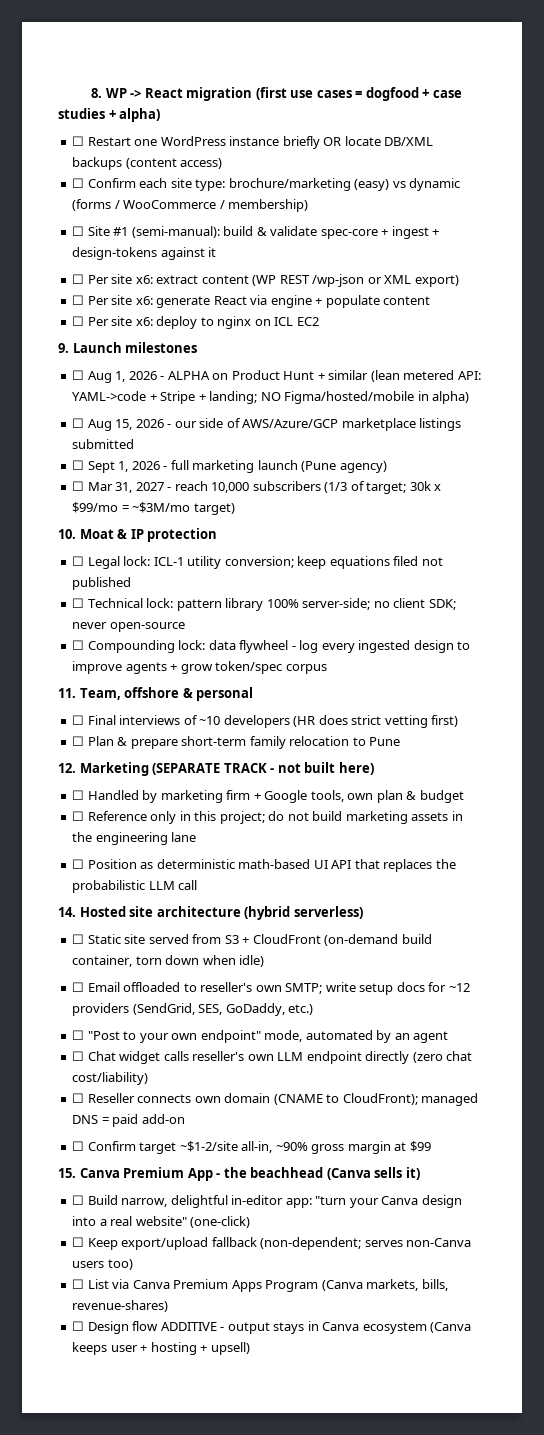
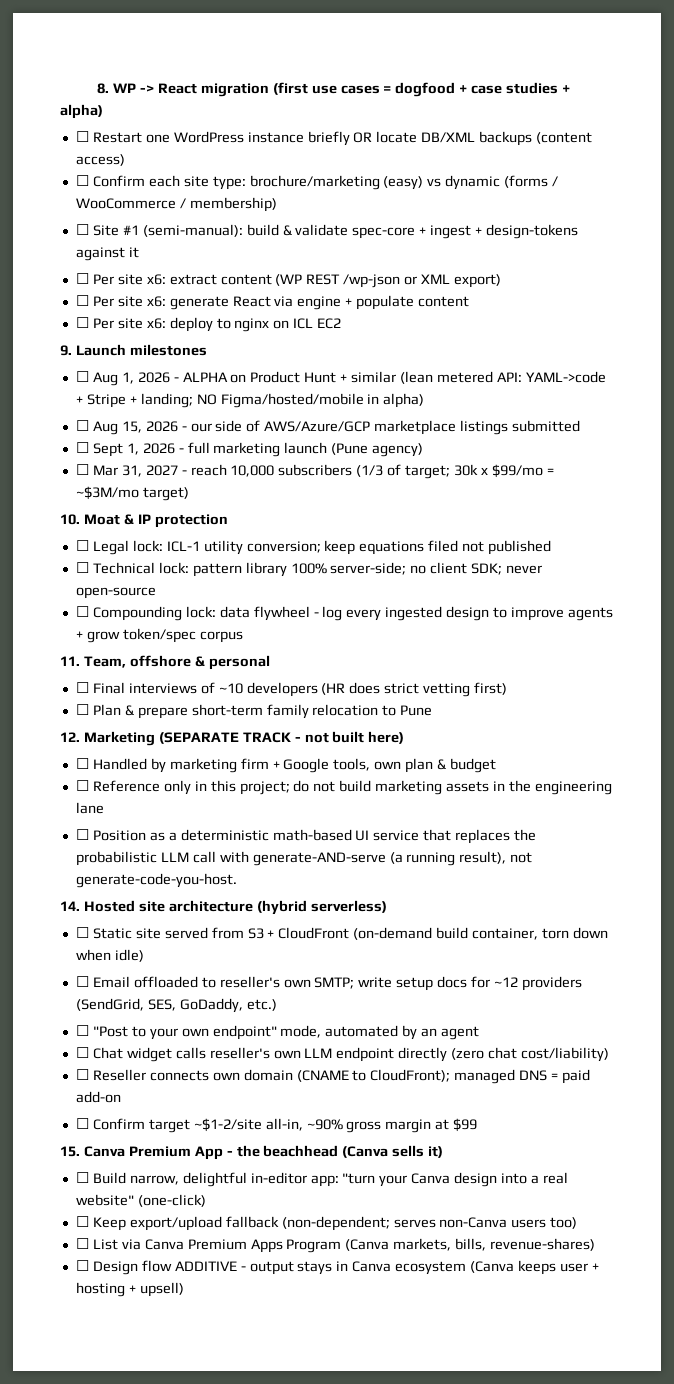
- ☐ Position as deterministic math-based UI API that replaces the probabilistic LLM call
+ ☐ Position as a deterministic math-based UI service that replaces the probabilistic LLM call with generate-AND-serve (a running result), not generate-code-you-host.

